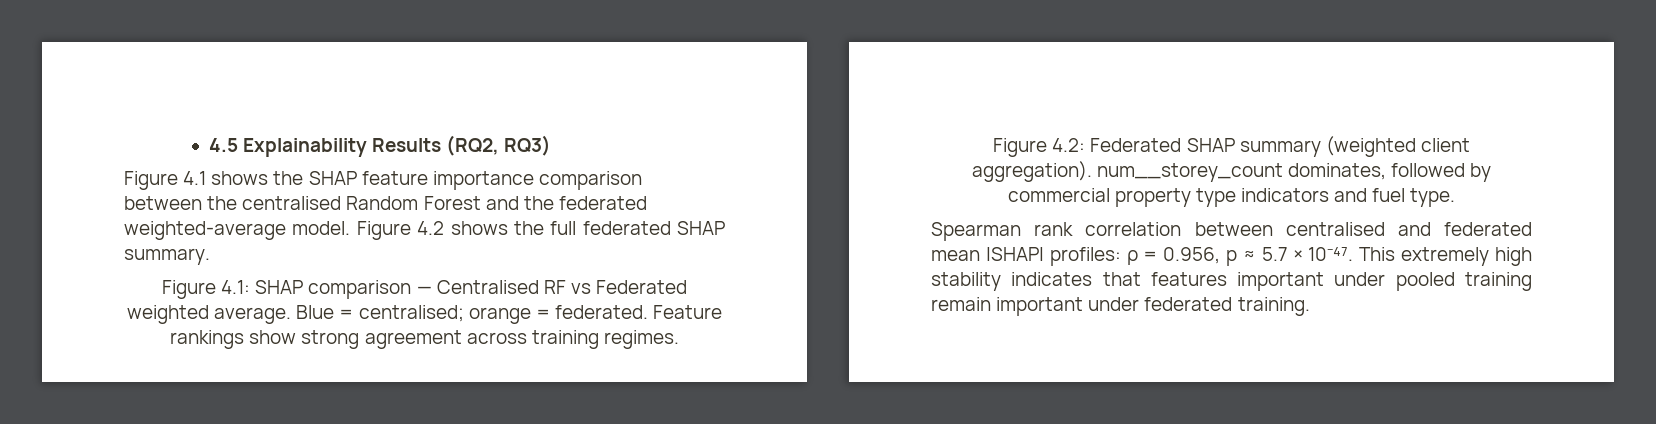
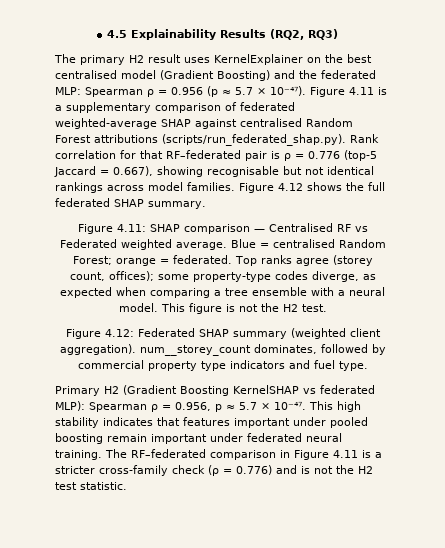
- Figure 4.1 shows the SHAP feature importance comparison between the centralised Random Forest and the federated weighted-average model. Figure 4.2 shows the full federated SHAP summary.
+ The primary H2 result uses KernelExplainer on the best centralised model (Gradient Boosting) and the federated MLP: Spearman ρ = 0.956 (p ≈ 5.7 × 10⁻⁴⁷). Figure 4.11 is a supplementary comparison of federated weighted-average SHAP against centralised Random Forest attributions (scripts/run_federated_shap.py). Rank correlation for that RF–federated pair is ρ = 0.776 (top-5 Jaccard = 0.667), showing recognisable but not identical rankings across model families. Figure 4.12 shows the full federated SHAP summary.
- Figure 4.1: SHAP comparison — Centralised RF vs Federated weighted average.
+ Figure 4.11: SHAP comparison — Centralised RF vs Federated weighted average.
- Blue = centralised; orange = federated. Feature rankings show strong agreement across training regimes.
- Figure 4.2: Federated SHAP summary (weighted client aggregation). num__storey_count dominates, followed by commercial property type indicators and fuel type.
+ Blue = centralised Random Forest; orange = federated. Top ranks agree (storey count, offices); some property-type codes diverge, as expected when comparing a tree ensemble with a neural model. This figure is not the H2 test.
+ Figure 4.12: Federated SHAP summary (weighted client aggregation). num__storey_count dominates, followed by commercial property type indicators and fuel type.
- Spearman rank correlation between centralised and federated mean |SHAP| profiles: ρ = 0.956, p ≈ 5.7 × 10⁻⁴⁷.
+ Primary H2 (Gradient Boosting KernelSHAP vs federated MLP): Spearman ρ = 0.956, p ≈ 5.7 × 10⁻⁴⁷.
- This extremely high stability indicates that features important under pooled training remain important under federated training.
+ This high stability indicates that features important under pooled boosting remain important under federated neural training. The RF–federated comparison in Figure 4.11 is a stricter cross-family check (ρ = 0.776) and is not the H2 test statistic.

